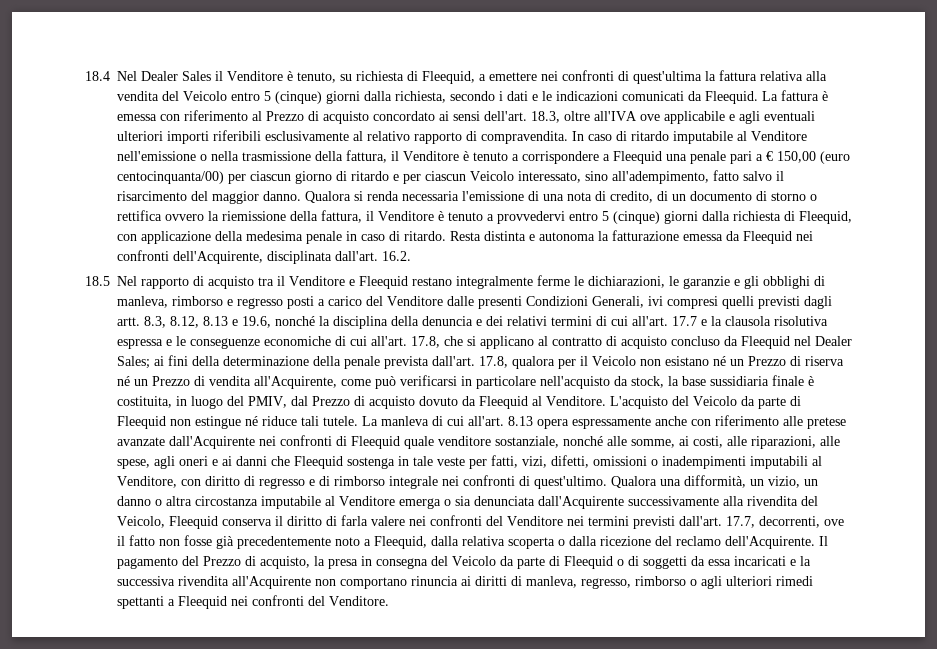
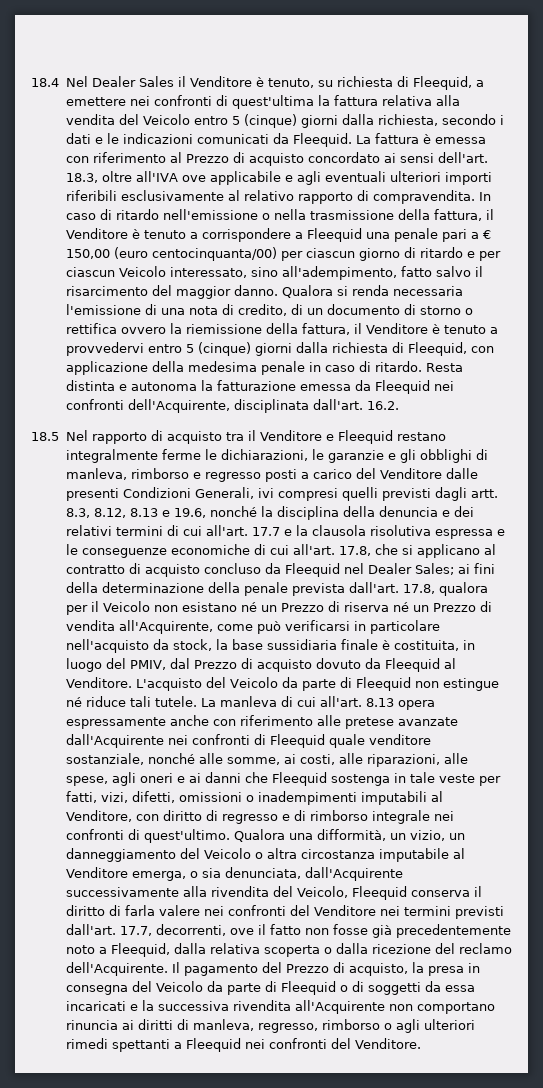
- In caso di ritardo imputabile al Venditore nell'emissione o nella trasmissione della fattura, il Venditore è tenuto a corrispondere a Fleequid una penale pari a € 150,00 (euro centocinquanta/00) per ciascun giorno di ritardo e per ciascun Veicolo interessato, sino all'adempimento, fatto salvo il risarcimento del maggior danno.
+ In caso di ritardo nell'emissione o nella trasmissione della fattura, il Venditore è tenuto a corrispondere a Fleequid una penale pari a € 150,00 (euro centocinquanta/00) per ciascun giorno di ritardo e per ciascun Veicolo interessato, sino all'adempimento, fatto salvo il risarcimento del maggior danno.
- Qualora una difformità, un vizio, un danno o altra circostanza imputabile al Venditore emerga o sia denunciata dall'Acquirente successivamente alla rivendita del Veicolo, Fleequid conserva il diritto di farla valere nei confronti del Venditore nei termini previsti dall'art.
+ Qualora una difformità, un vizio, un danneggiamento del Veicolo o altra circostanza imputabile al Venditore emerga, o sia denunciata, dall'Acquirente successivamente alla rivendita del Veicolo, Fleequid conserva il diritto di farla valere nei confronti del Venditore nei termini previsti dall'art.

